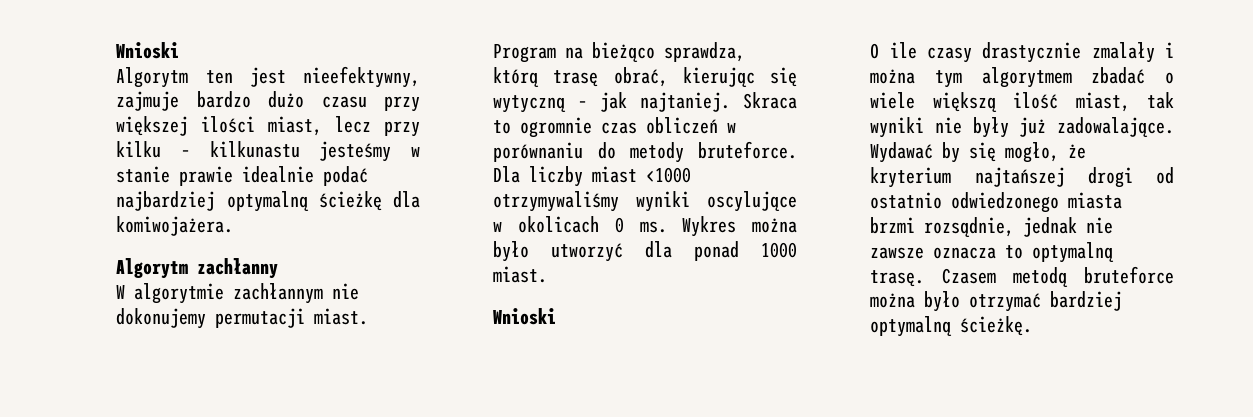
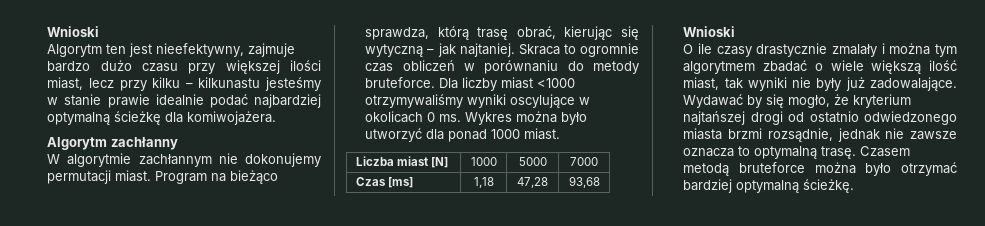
+ Liczba miast [N] | 1000 | 5000 | 7000
+ Czas [ms] | 1,18 | 47,28 | 93,68

